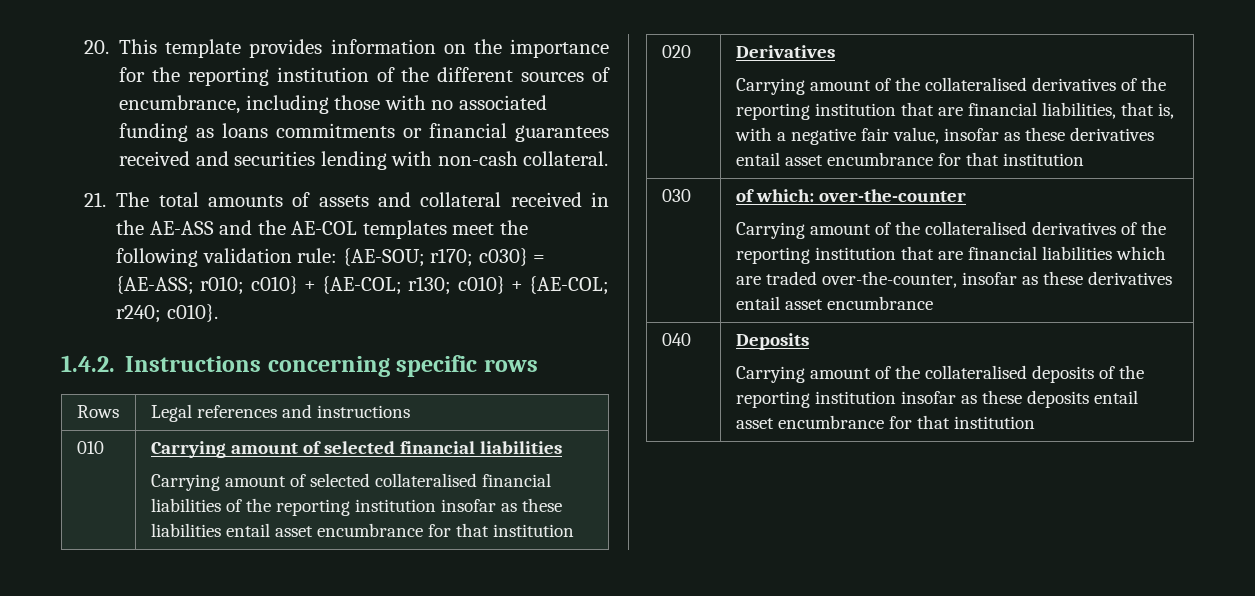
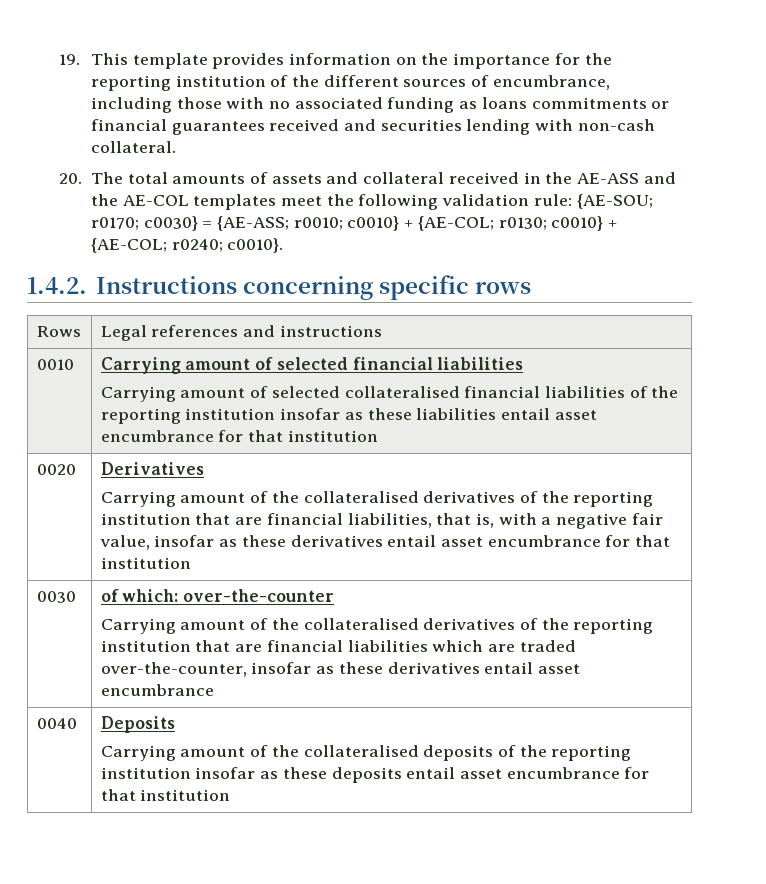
- 20. This template provides information on the importance for the reporting institution of the different sources of encumbrance, including those with no associated funding as loans commitments or financial guarantees received and securities lending with non-cash collateral.
+ 19. This template provides information on the importance for the reporting institution of the different sources of encumbrance, including those with no associated funding as loans commitments or financial guarantees received and securities lending with non-cash collateral.
- 21. The total amounts of assets and collateral received in the AE-ASS and the AE-COL templates meet the following validation rule: {AE-SOU; r170; c030} = {AE-ASS; r010; c010} + {AE-COL; r130; c010} + {AE-COL; r240; c010}.
+ 20. The total amounts of assets and collateral received in the AE-ASS and the AE-COL templates meet the following validation rule: {AE-SOU; r0170; c0030} = {AE-ASS; r0010; c0010} + {AE-COL; r0130; c0010} + {AE-COL; r0240; c0010}.
- 010 | Carrying amount of selected financial liabilities
+ 0010 | Carrying amount of selected financial liabilities
- 020 | Derivatives
+ 0020 | Derivatives
- 030 | of which: over-the-counter
+ 0030 | of which: over-the-counter
- 040 | Deposits
+ 0040 | Deposits

